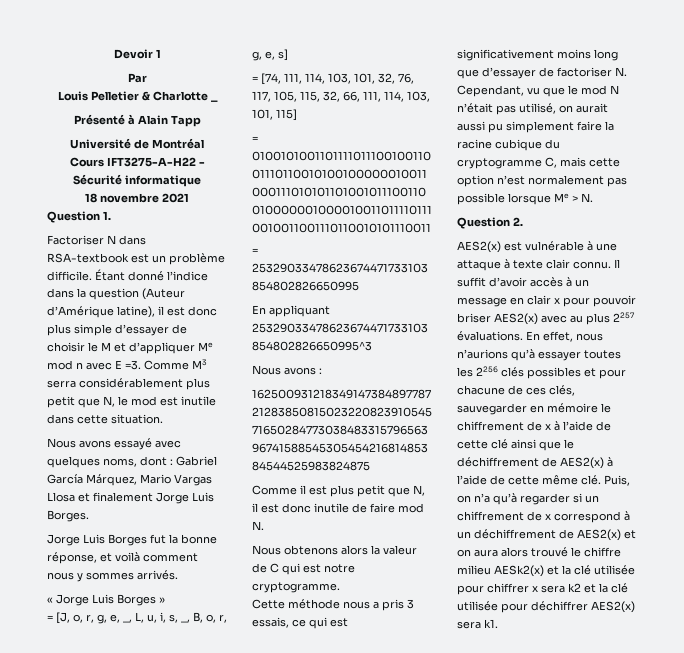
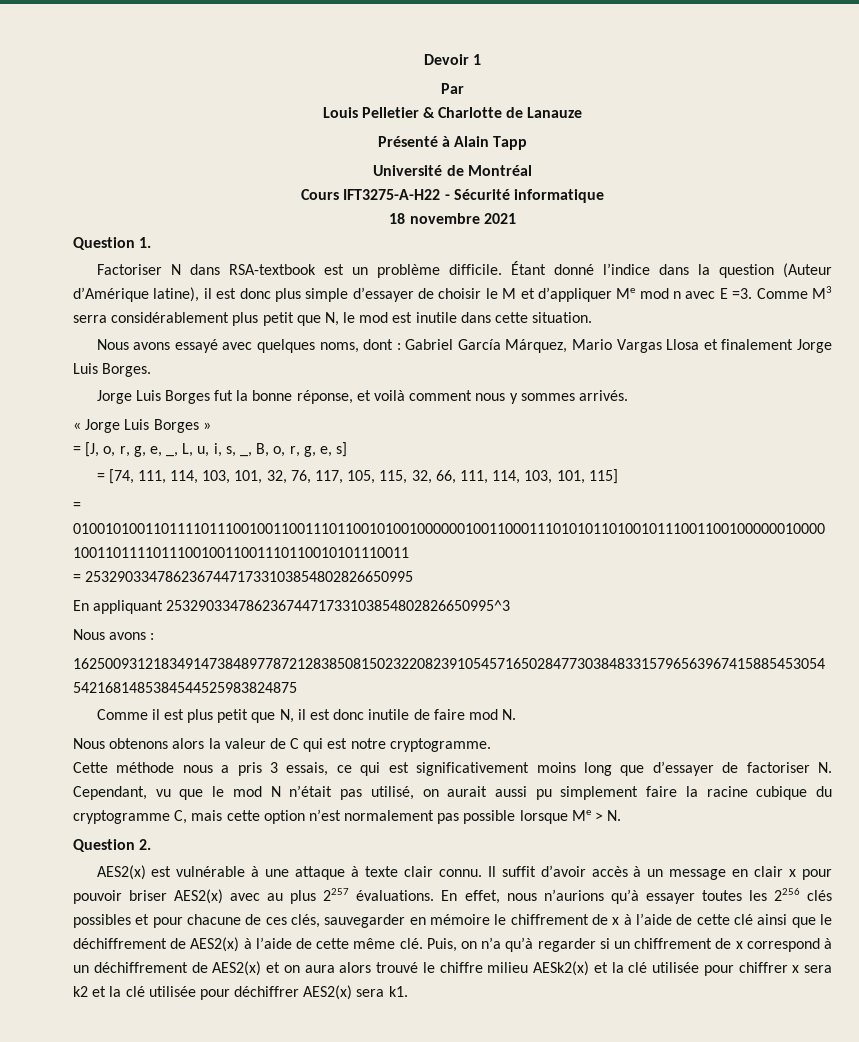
- Louis Pelletier & Charlotte _
+ Louis Pelletier & Charlotte de Lanauze

